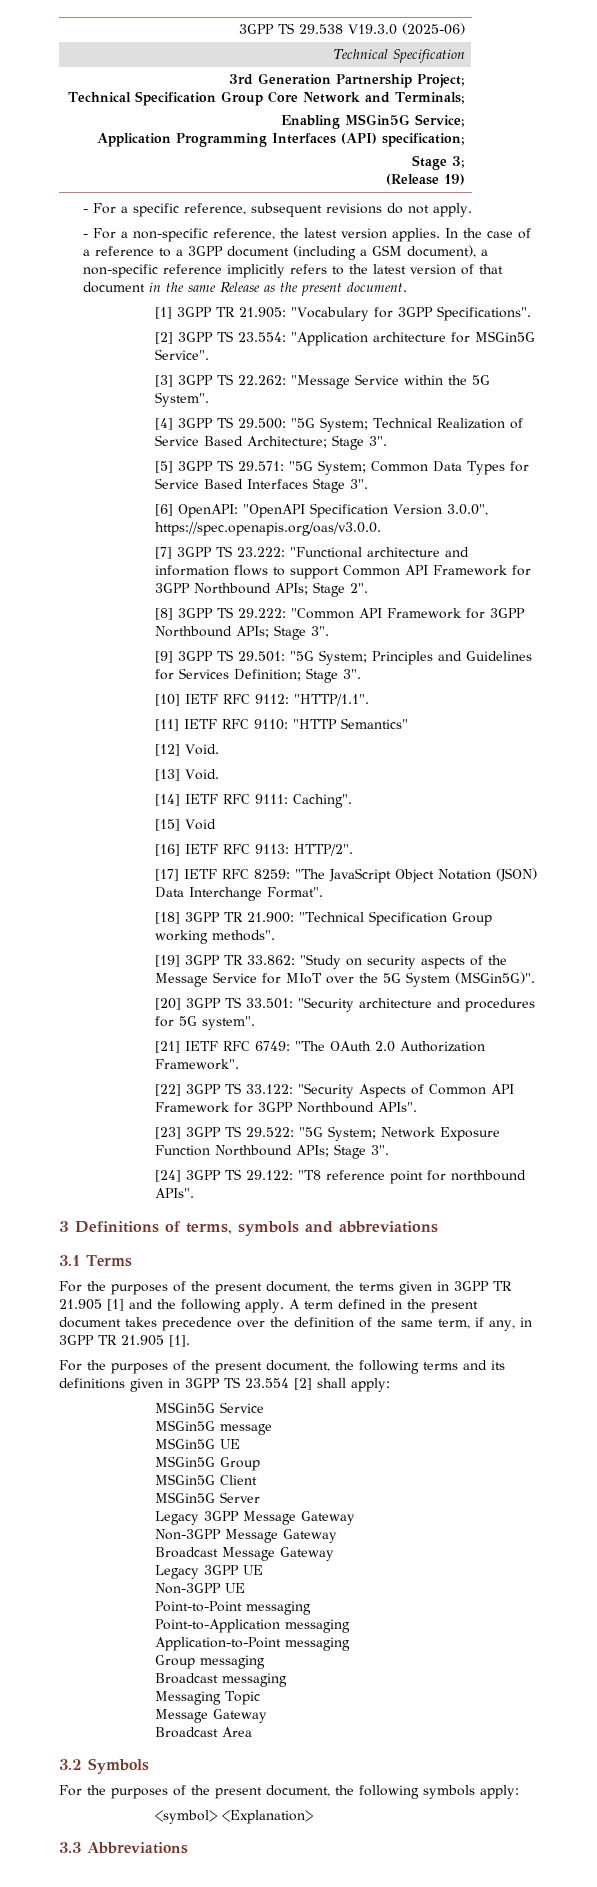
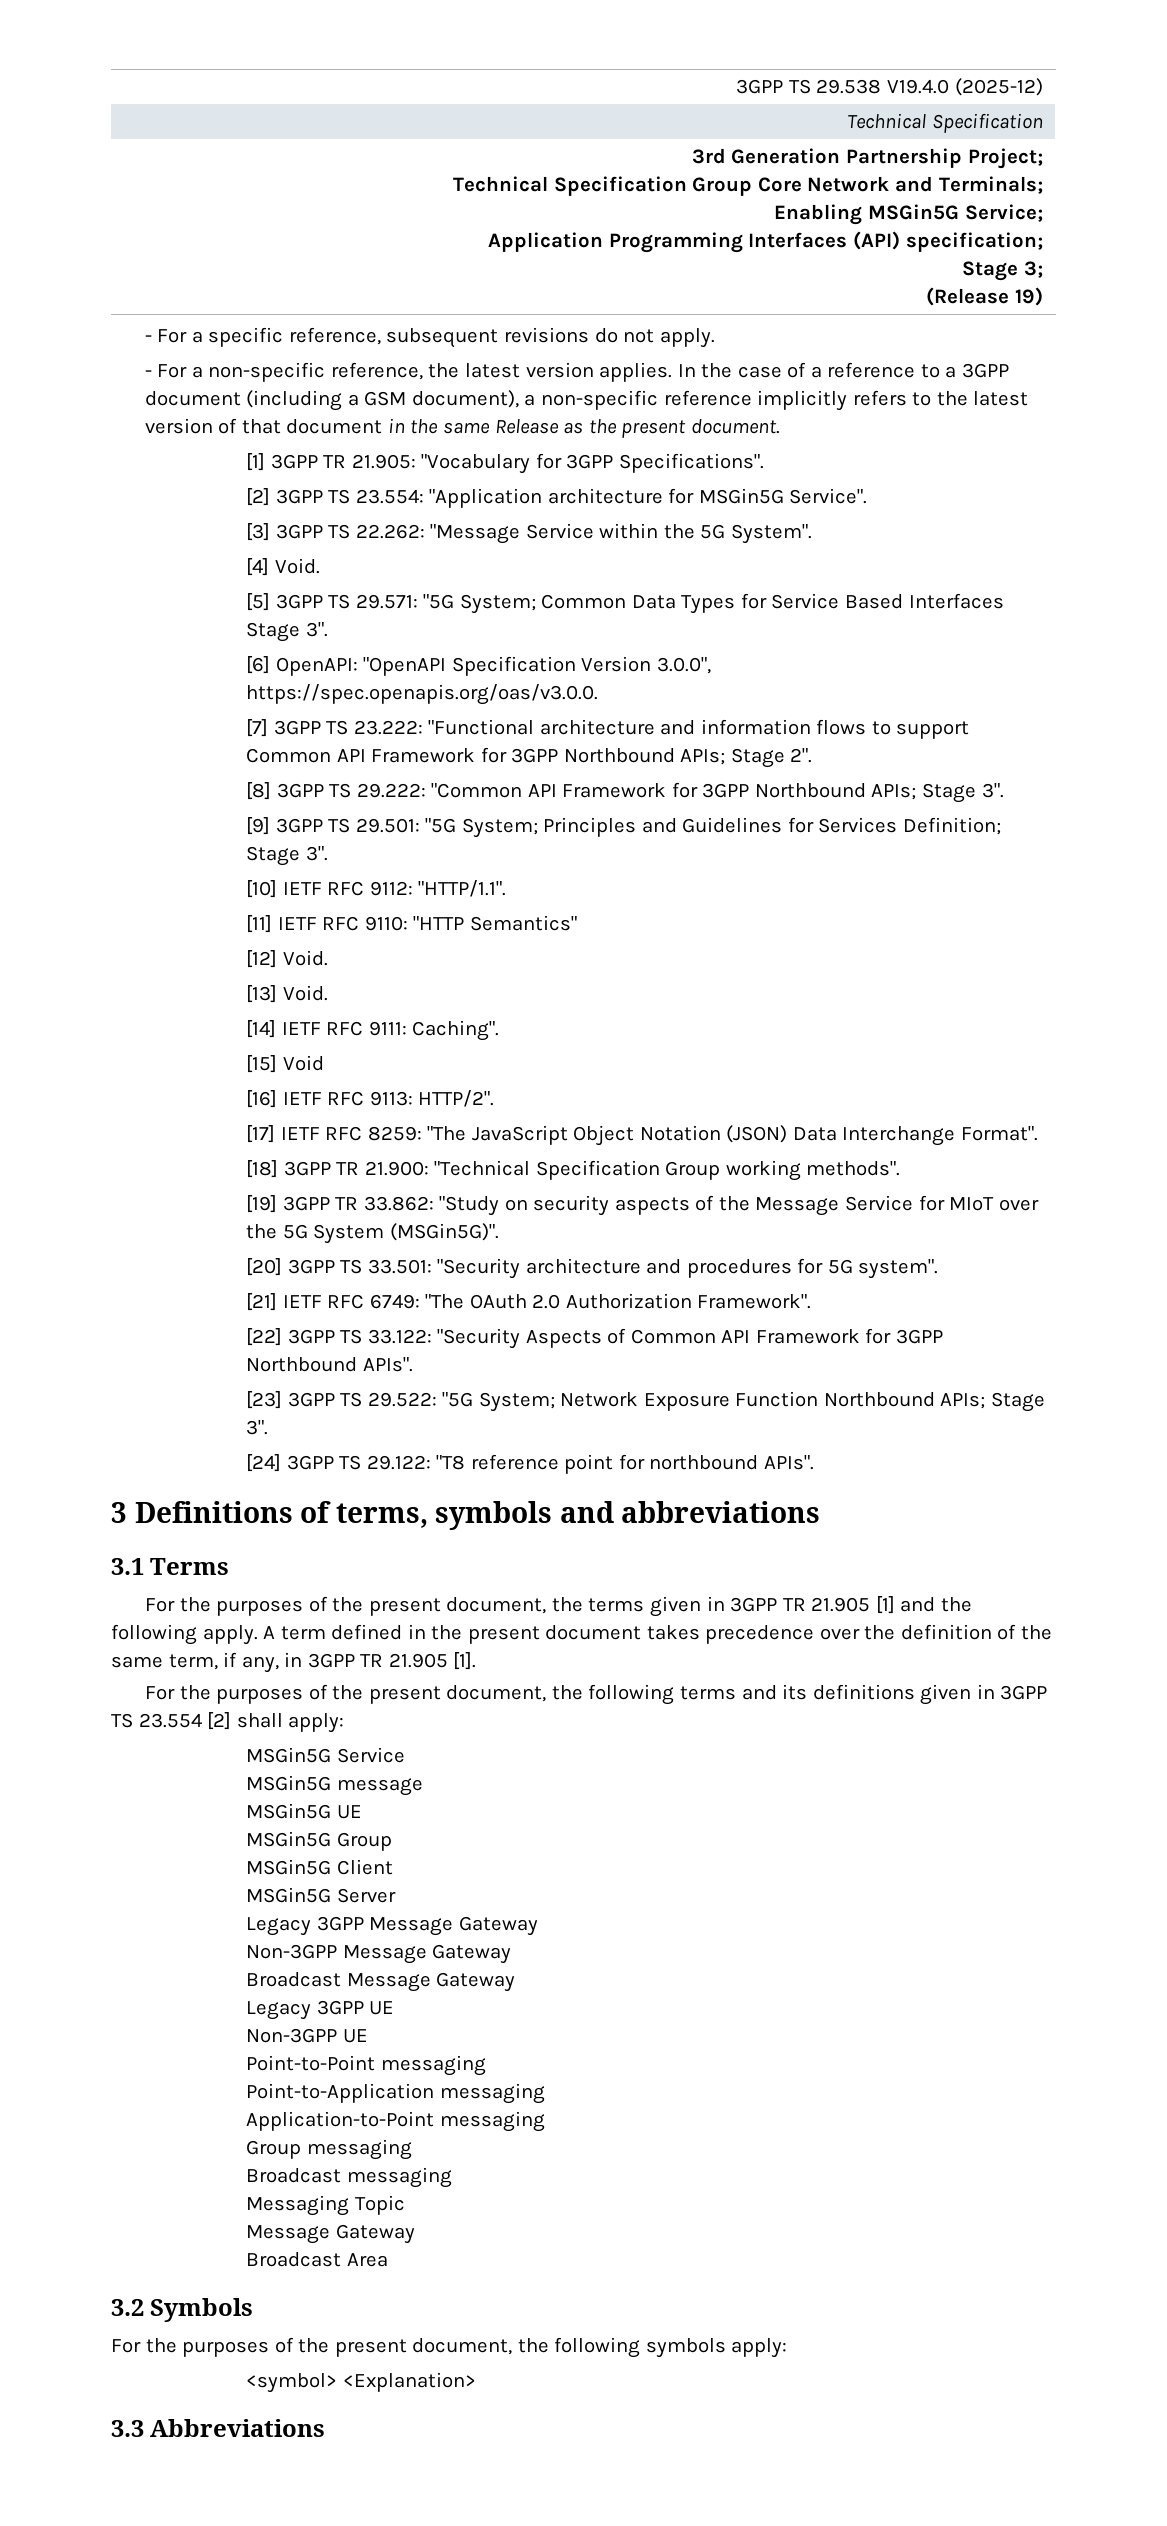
- 3GPP TS 29.538 V19.3.0 (2025-06)
+ 3GPP TS 29.538 V19.4.0 (2025-12)
- [4] 3GPP TS 29.500: "5G System; Technical Realization of Service Based Architecture; Stage 3".
+ [4] Void.

